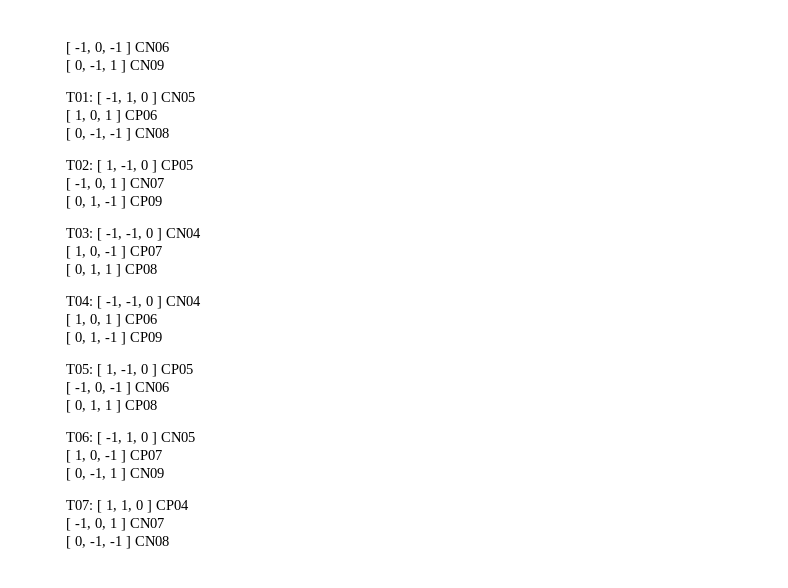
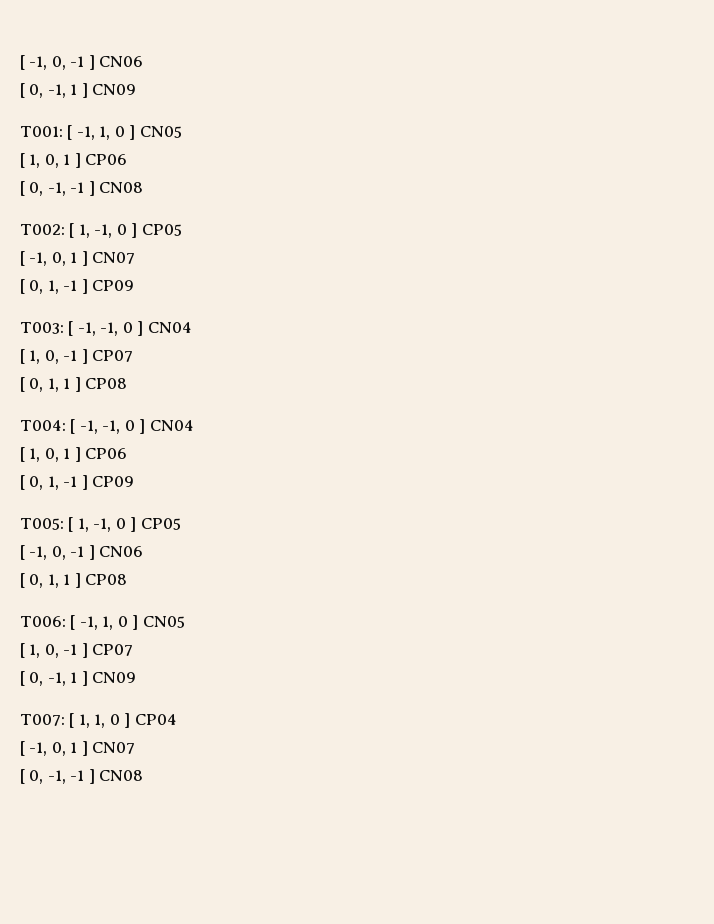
- T01: [ -1, 1, 0 ] CN05
+ T001: [ -1, 1, 0 ] CN05
- T02: [ 1, -1, 0 ] CP05
+ T002: [ 1, -1, 0 ] CP05
- T03: [ -1, -1, 0 ] CN04
+ T003: [ -1, -1, 0 ] CN04
- T04: [ -1, -1, 0 ] CN04
+ T004: [ -1, -1, 0 ] CN04
- T05: [ 1, -1, 0 ] CP05
+ T005: [ 1, -1, 0 ] CP05
- T06: [ -1, 1, 0 ] CN05
+ T006: [ -1, 1, 0 ] CN05
- T07: [ 1, 1, 0 ] CP04
+ T007: [ 1, 1, 0 ] CP04

